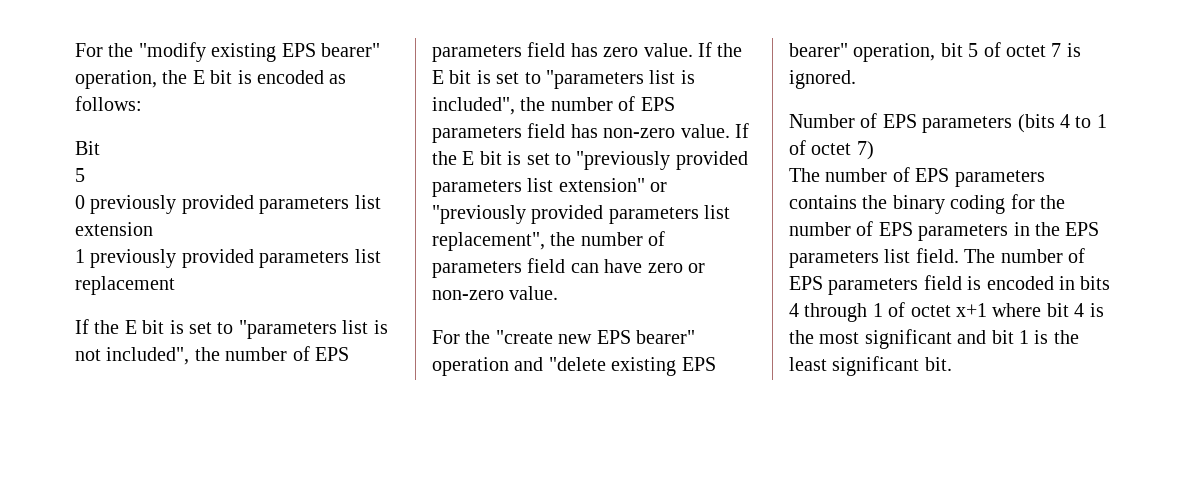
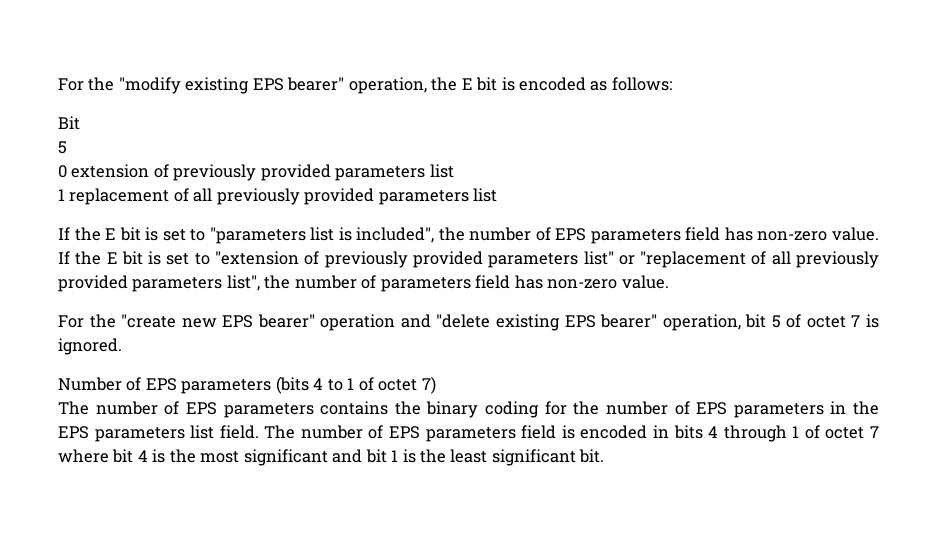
- 0 previously provided parameters list extension
- 1 previously provided parameters list replacement
+ 0 extension of previously provided parameters list
+ 1 replacement of all previously provided parameters list
- If the E bit is set to "parameters list is not included", the number of EPS parameters field has zero value. If the E bit is set to "parameters list is included", the number of EPS parameters field has non-zero value.
+ If the E bit is set to "parameters list is included", the number of EPS parameters field has non-zero value.
- If the E bit is set to "previously provided parameters list extension" or "previously provided parameters list replacement", the number of parameters field can have zero or non-zero value.
+ If the E bit is set to "extension of previously provided parameters list" or "replacement of all previously provided parameters list", the number of parameters field has non-zero value.
- The number of EPS parameters field is encoded in bits 4 through 1 of octet x+1 where bit 4 is the most significant and bit 1 is the least significant bit.
+ The number of EPS parameters field is encoded in bits 4 through 1 of octet 7 where bit 4 is the most significant and bit 1 is the least significant bit.

